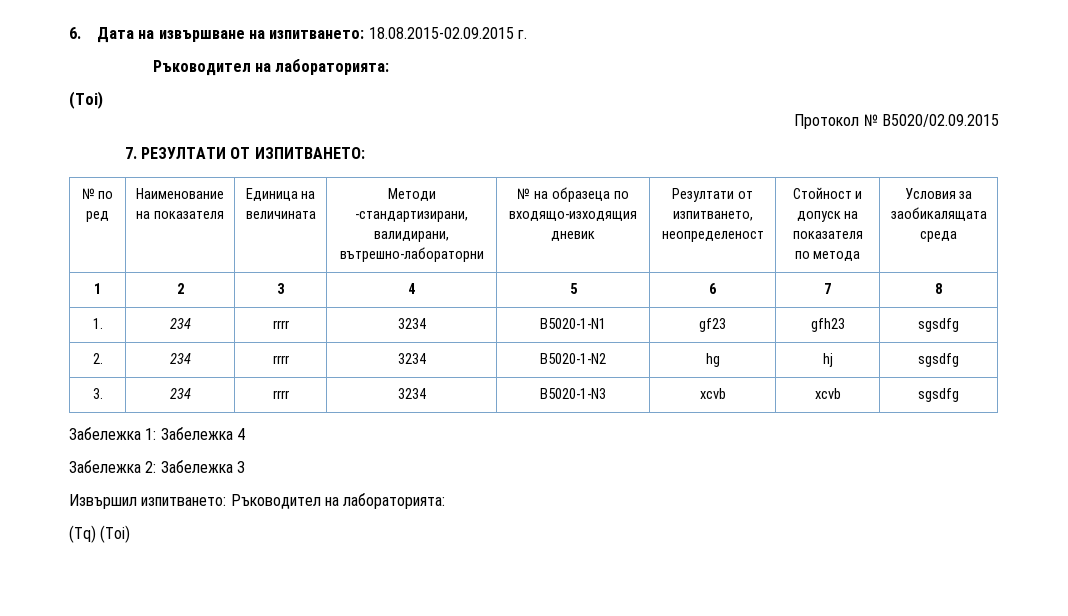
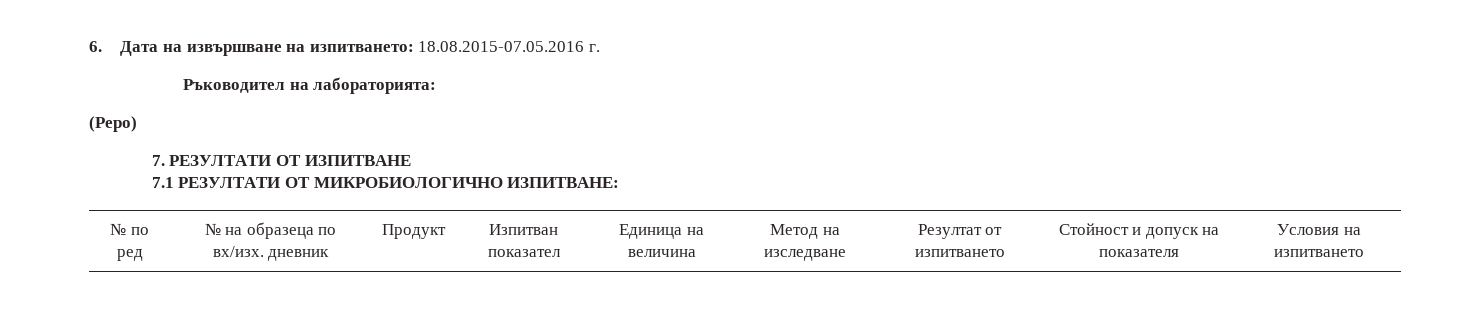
- 6. Дата на извършване на изпитването: 18.08.2015-02.09.2015 г.
+ 6. Дата на извършване на изпитването: 18.08.2015-07.05.2016 г.
  Ръководител на лабораторията:
- (Toi)
- Протокол № B5020/02.09.2015
+ (Pepo)
- 7. РЕЗУЛТАТИ ОТ ИЗПИТВАНЕТО:
- № по ред | Наименование на показателя | Единица на величината | Методи -стандартизирани, валидирани, вътрешно-лабораторни | № на образеца по входящо-изходящия дневик | Резултати от изпитването, неопределеност | Стойност и допуск на показателя по метода | Условия за заобикалящата среда
- 1 | 2 | 3 | 4 | 5 | 6 | 7 | 8
- 1. | 234 | rrrr | 3234 | B5020-1-N1 | gf23 | gfh23 | sgsdfg
- 2. | 234 | rrrr | 3234 | B5020-1-N2 | hg | hj | sgsdfg
- 3. | 234 | rrrr | 3234 | B5020-1-N3 | xcvb | xcvb | sgsdfg
- Забележка 1: Забележка 4
- Забележка 2: Забележка 3
- Извършил изпитването: Ръководител на лабораторията:
- (Tq) (Toi)
+ 7. РЕЗУЛТАТИ ОТ ИЗПИТВАНЕ
+ 7.1 РЕЗУЛТАТИ ОТ МИКРОБИОЛОГИЧНО ИЗПИТВАНЕ:
+ № по ред | № на образеца по вх/изх. дневник | Продукт | Изпитван показател | Единица на величина | Метод на изследване | Резултат от изпитването | Стойност и допуск на показателя | Условия на изпитването

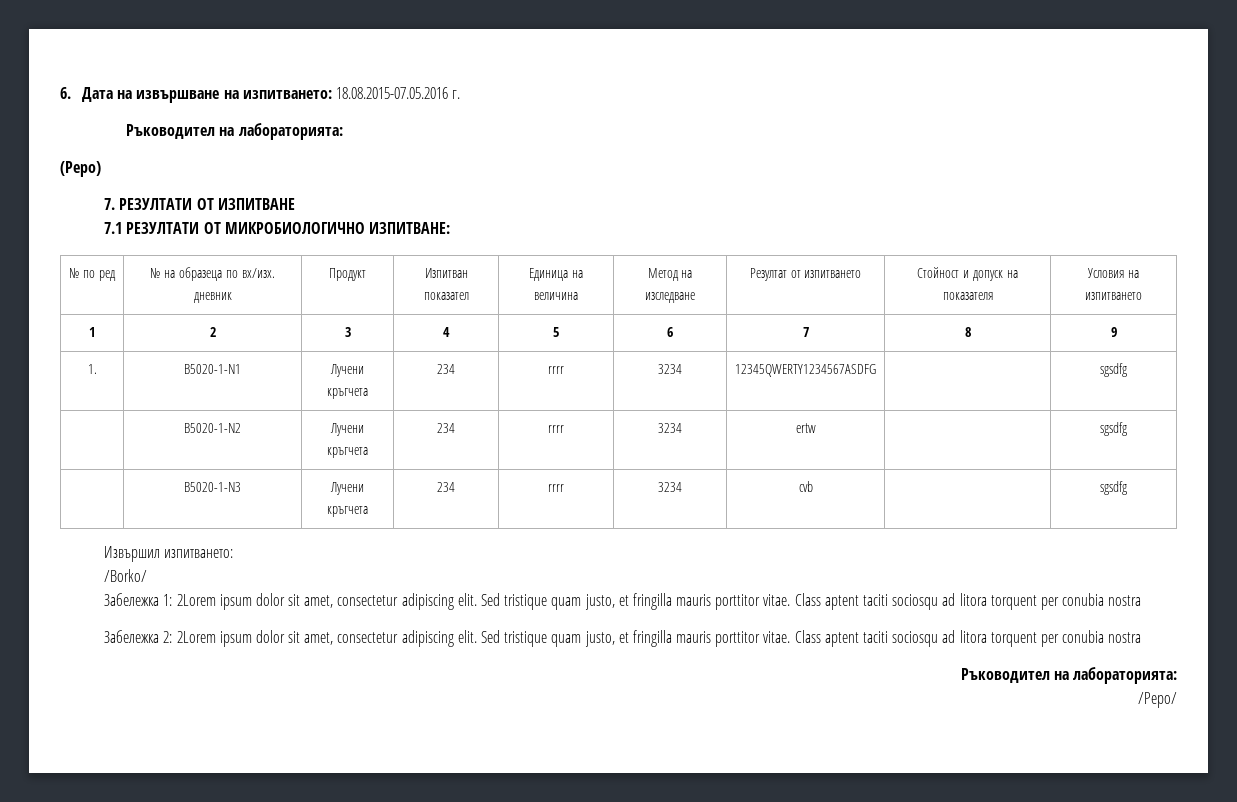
+ 1 | 2 | 3 | 4 | 5 | 6 | 7 | 8 | 9
+ 1. | B5020-1-N1 | Лучени кръгчета | 234 | rrrr | 3234 | 12345QWERTY1234567ASDFG | | sgsdfg
+ | B5020-1-N2 | Лучени кръгчета | 234 | rrrr | 3234 | ertw | | sgsdfg
+ | B5020-1-N3 | Лучени кръгчета | 234 | rrrr | 3234 | cvb | | sgsdfg
+ Извършил изпитването:
+ /Borko/
+ Забележка 1: 2Lorem ipsum dolor sit amet, consectetur adipiscing elit. Sed tristique quam justo, et fringilla mauris porttitor vitae. Class aptent taciti sociosqu ad litora torquent per conubia nostra
+ Забележка 2: 2Lorem ipsum dolor sit amet, consectetur adipiscing elit. Sed tristique quam justo, et fringilla mauris porttitor vitae. Class aptent taciti sociosqu ad litora torquent per conubia nostra
+ Ръководител на лабораторията:
+ /Pepo/

